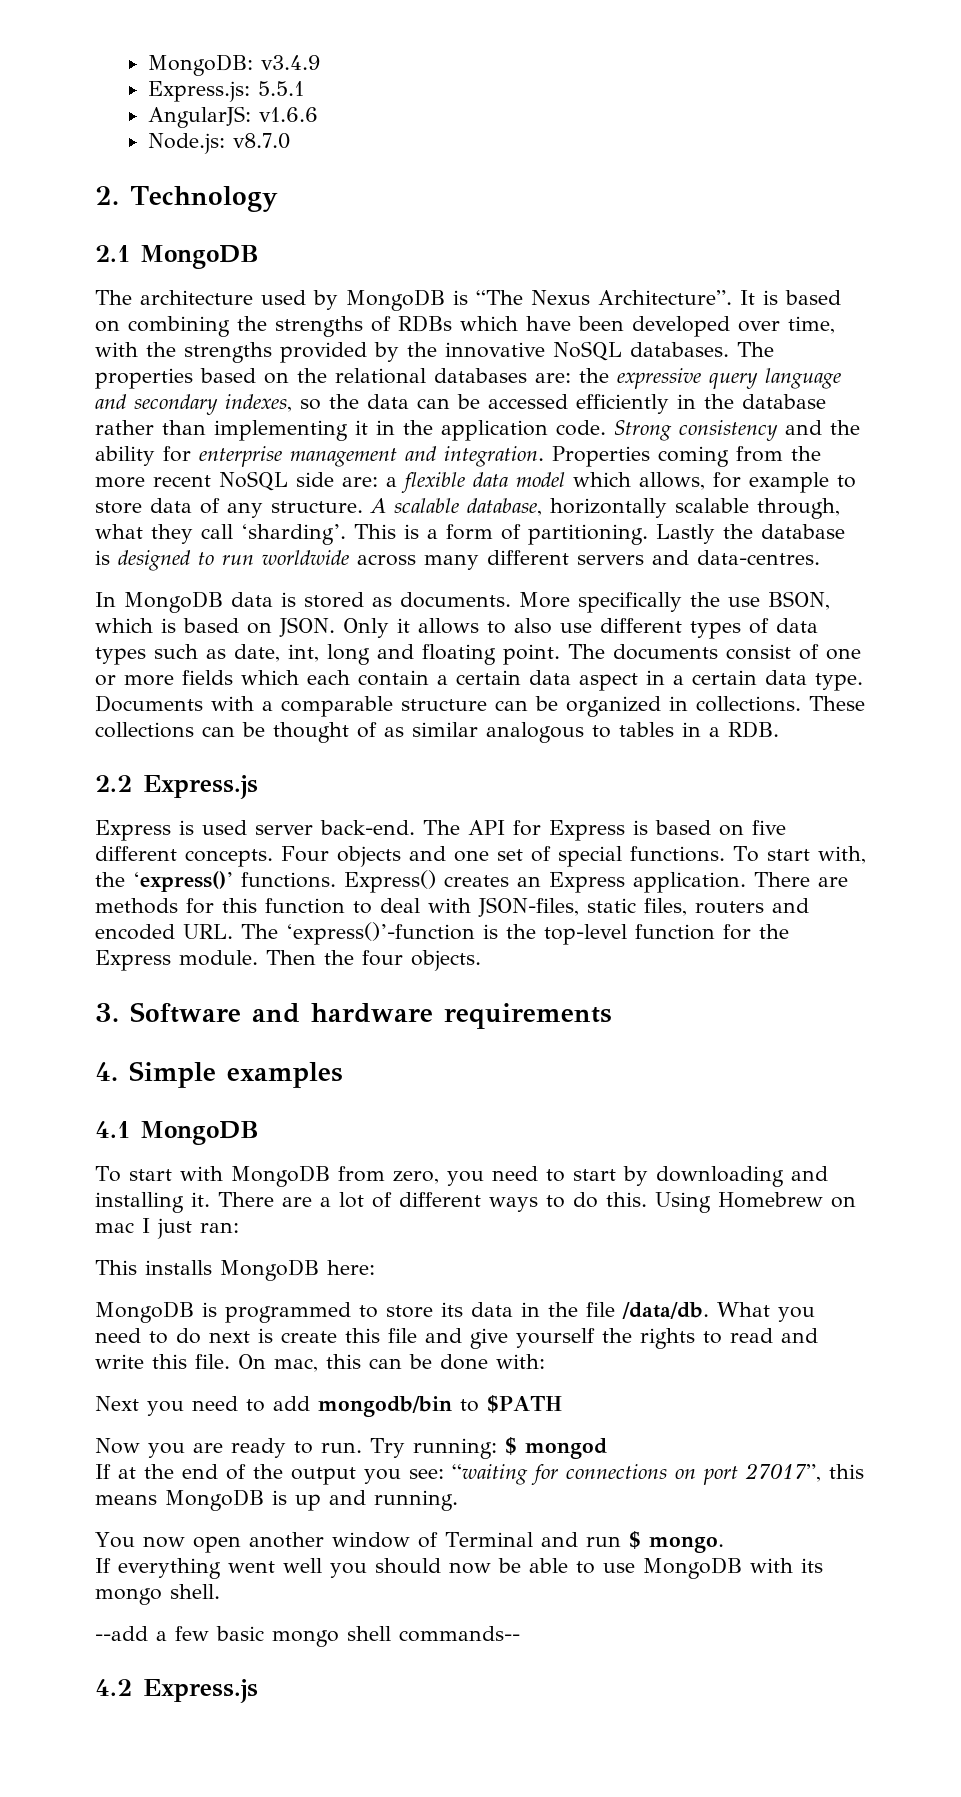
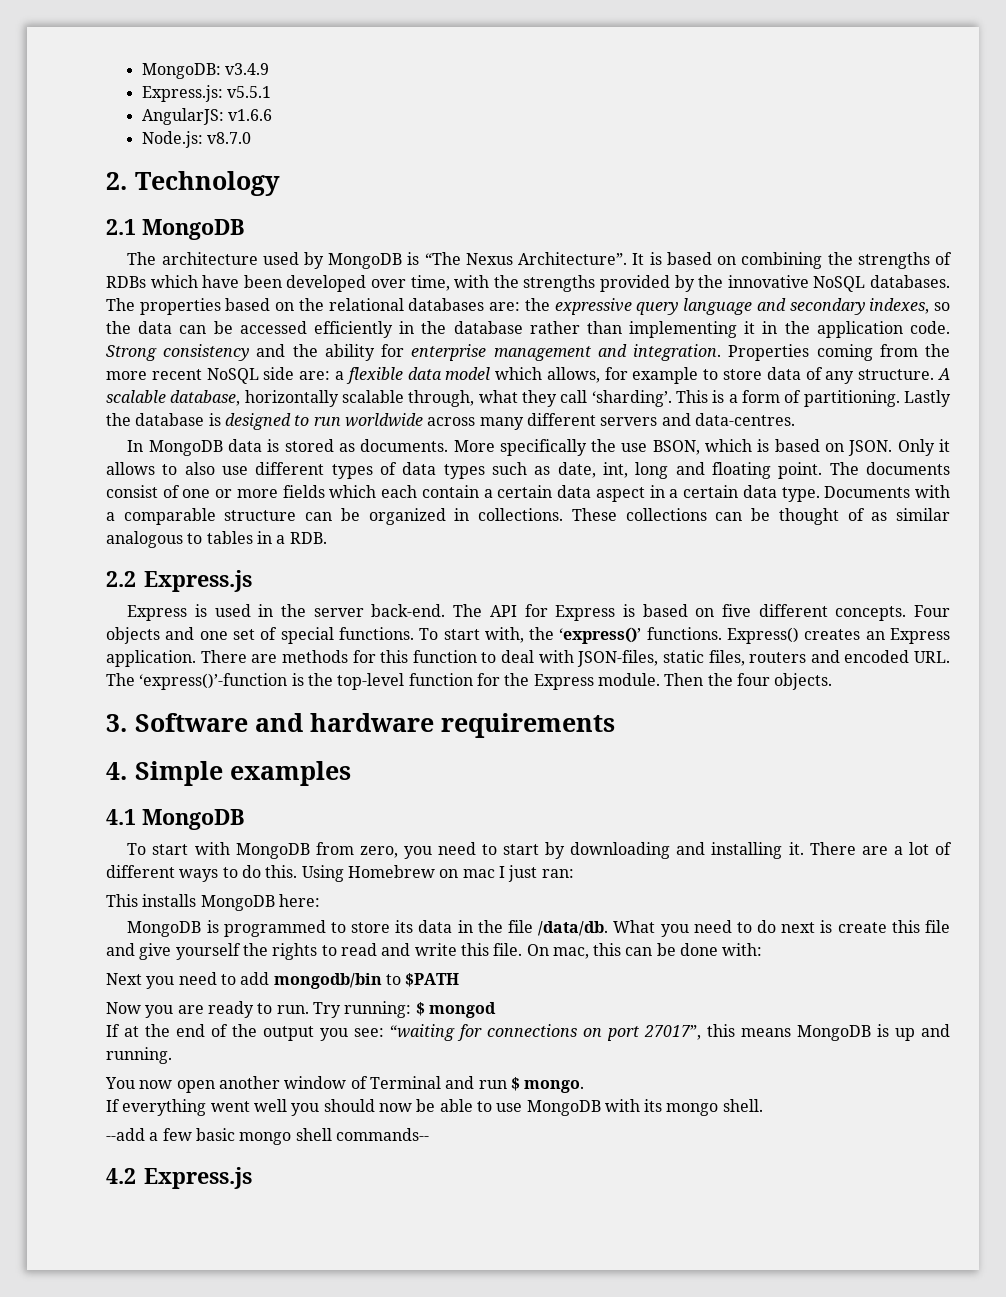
- Express.js: 5.5.1
+ Express.js: v5.5.1
- Express is used server back-end.
+ Express is used in the server back-end.

